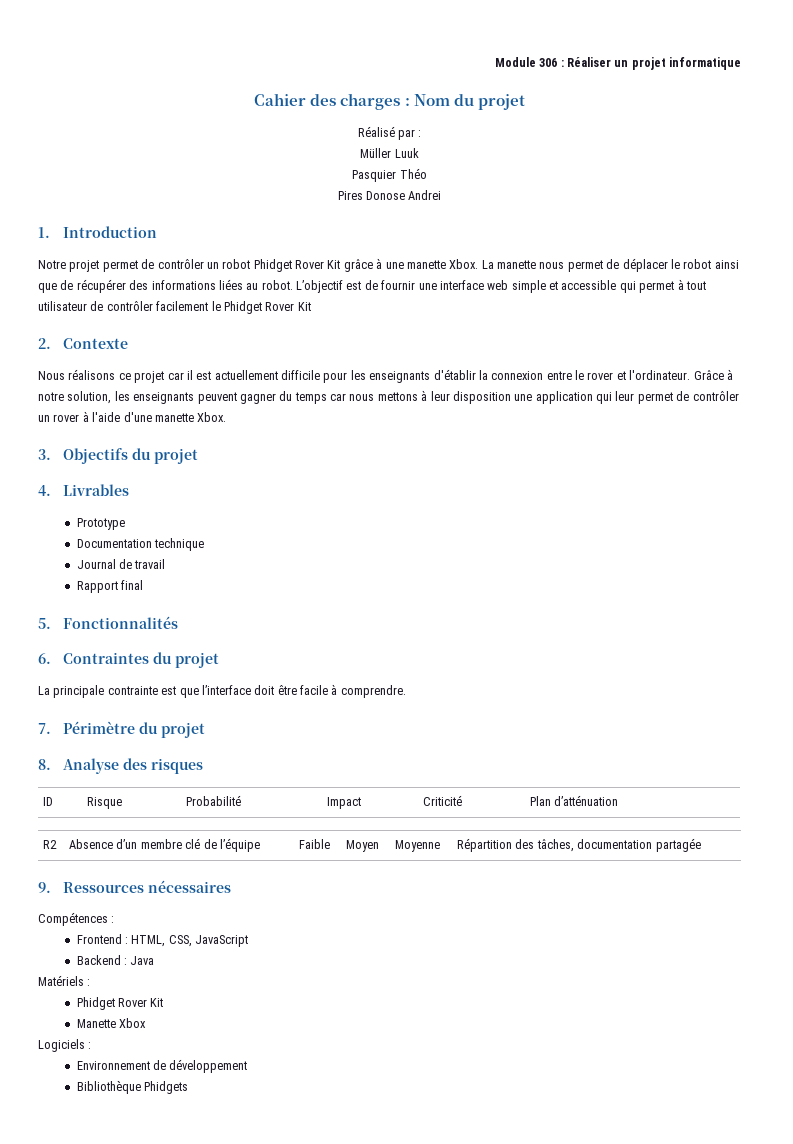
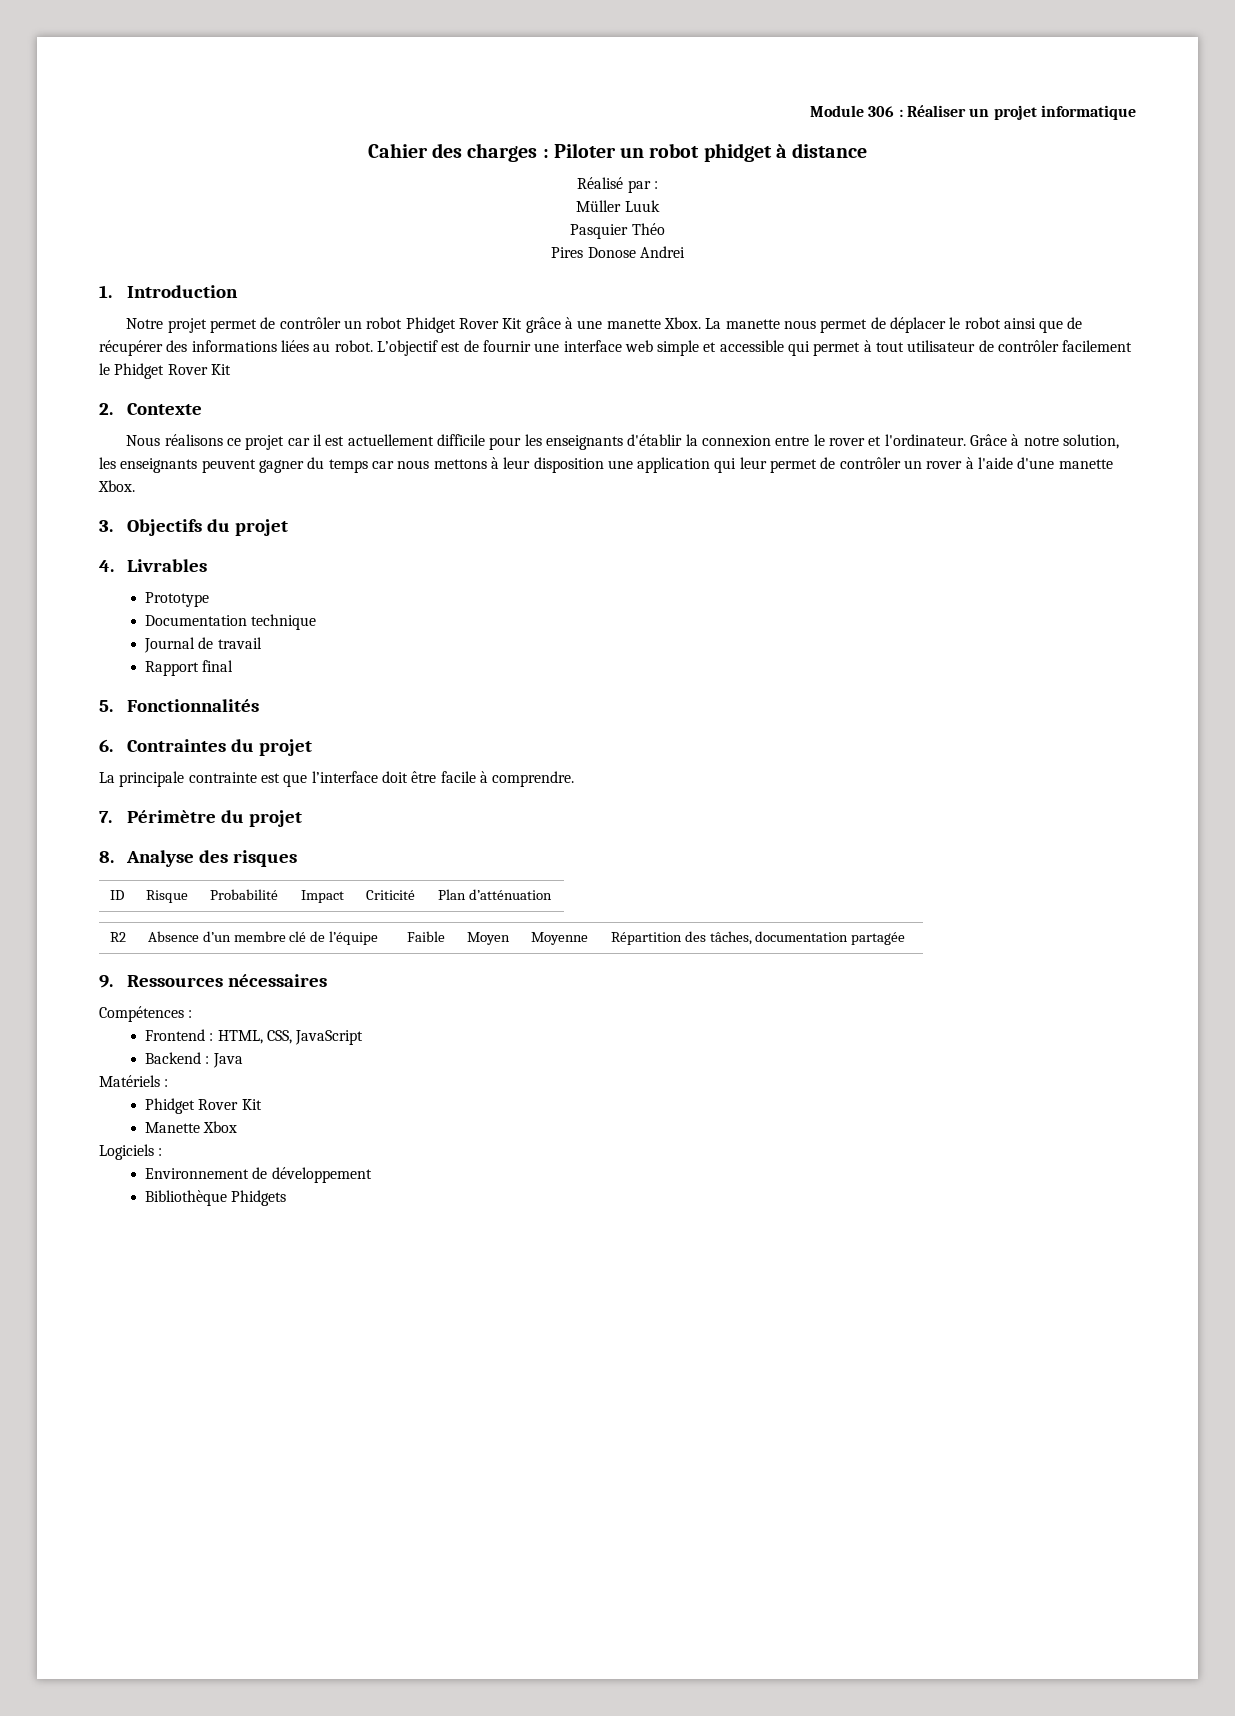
- Cahier des charges : Nom du projet
+ Cahier des charges : Piloter un robot phidget à distance

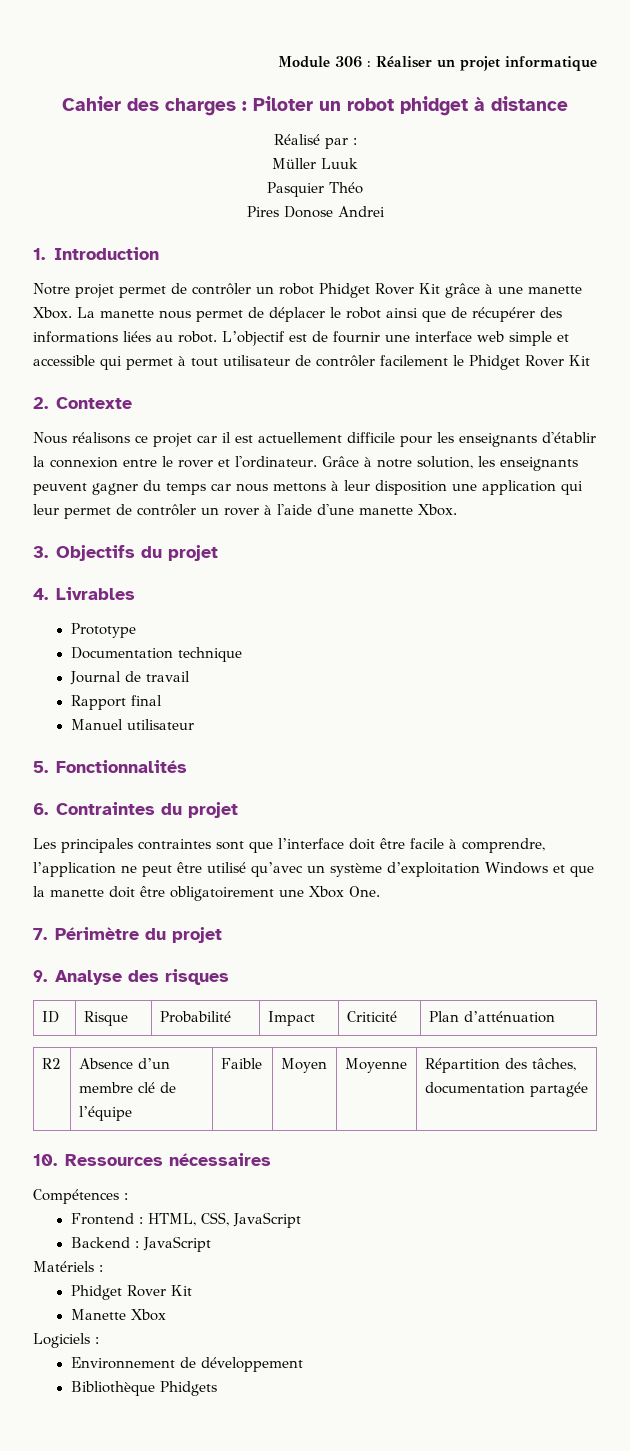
+ Manuel utilisateur
- La principale contrainte est que l’interface doit être facile à comprendre.
+ Les principales contraintes sont que l’interface doit être facile à comprendre, l’application ne peut être utilisé qu’avec un système d’exploitation Windows et que la manette doit être obligatoirement une Xbox One.
- 8. Analyse des risques
+ 9. Analyse des risques
- 9. Ressources nécessaires
+ 10. Ressources nécessaires
- Backend : Java
+ Backend : JavaScript

